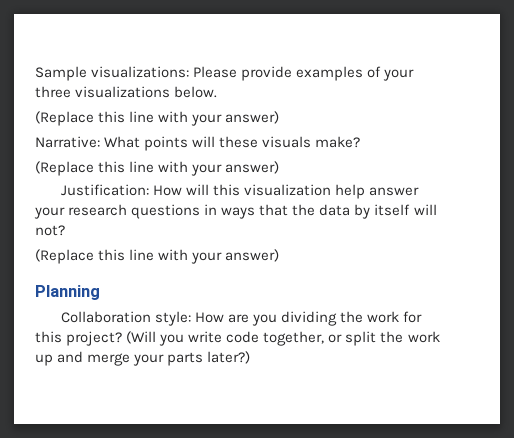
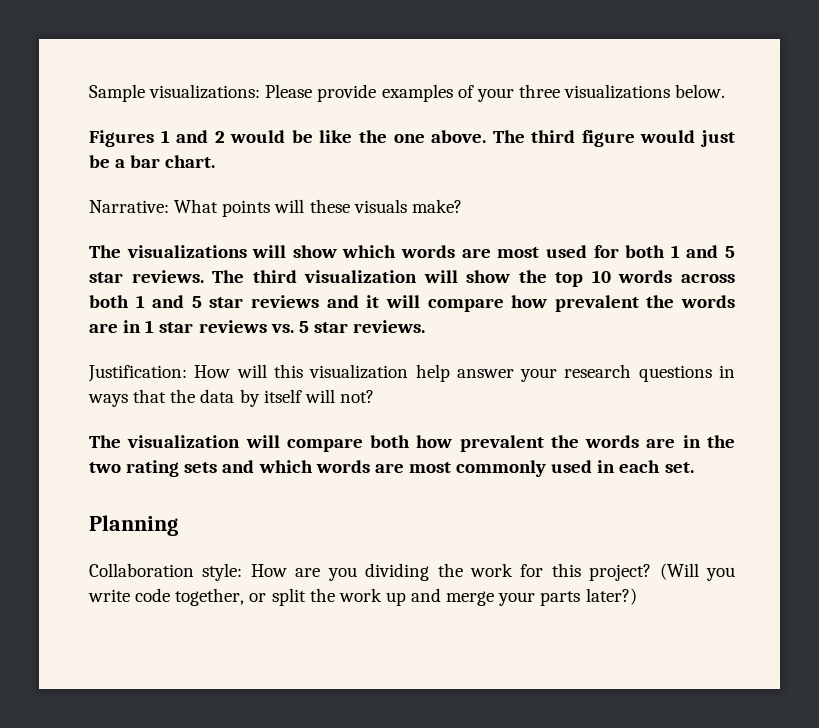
  Sample visualizations: Please provide examples of your three visualizations below.
- (Replace this line with your answer)
+ Figures 1 and 2 would be like the one above. The third figure would just be a bar chart.
  Narrative: What points will these visuals make?
- (Replace this line with your answer)
+ The visualizations will show which words are most used for both 1 and 5 star reviews. The third visualization will show the top 10 words across both 1 and 5 star reviews and it will compare how prevalent the words are in 1 star reviews vs. 5 star reviews.
  Justification: How will this visualization help answer your research questions in ways that the data by itself will not?
- (Replace this line with your answer)
+ The visualization will compare both how prevalent the words are in the two rating sets and which words are most commonly used in each set.

